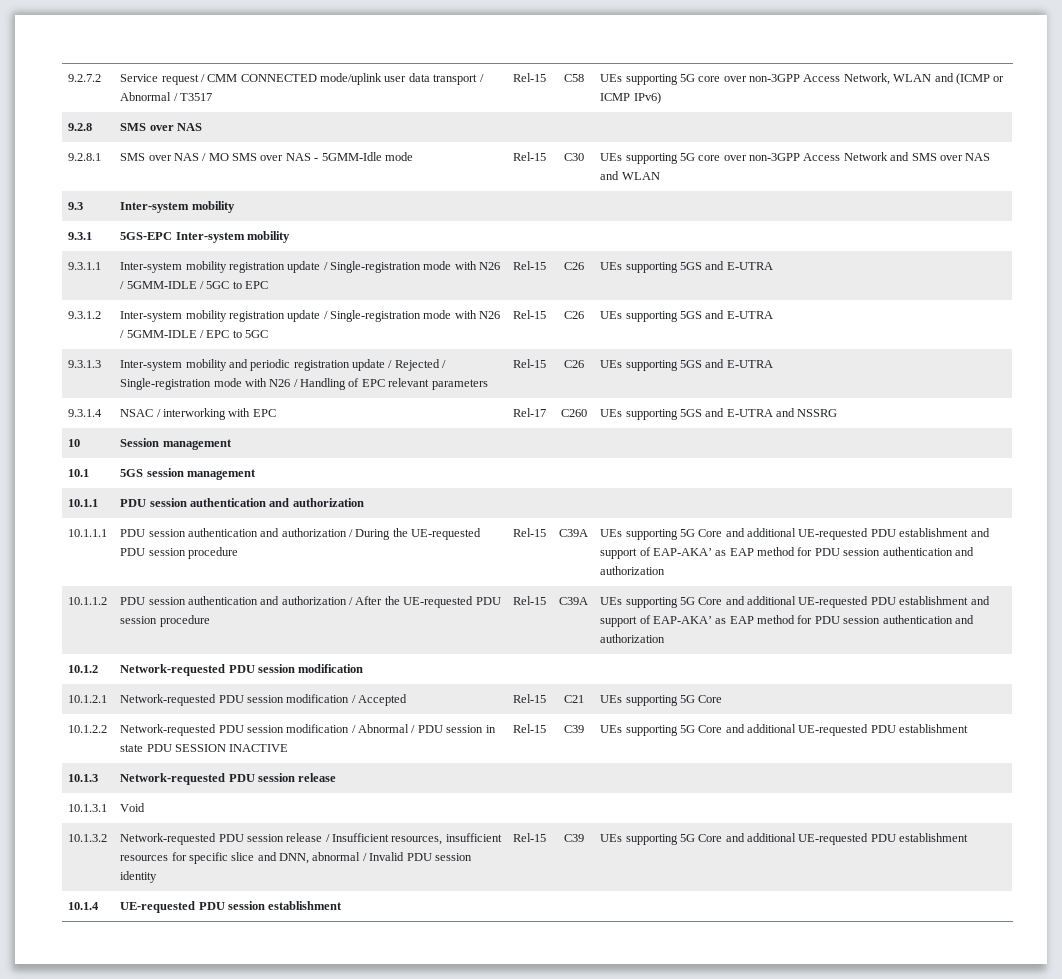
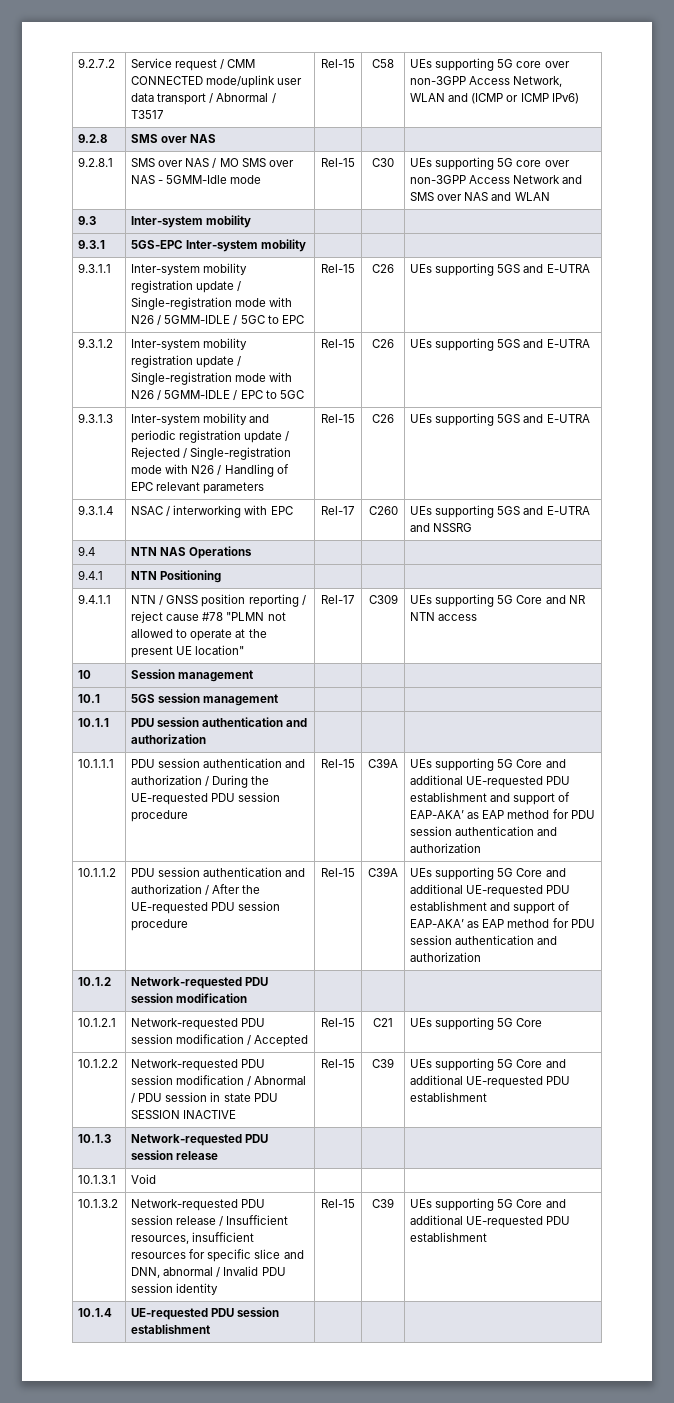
+ 9.4 | NTN NAS Operations | | |
+ 9.4.1 | NTN Positioning | | |
+ 9.4.1.1 | NTN / GNSS position reporting / reject cause #78 "PLMN not allowed to operate at the present UE location" | Rel-17 | C309 | UEs supporting 5G Core and NR NTN access

